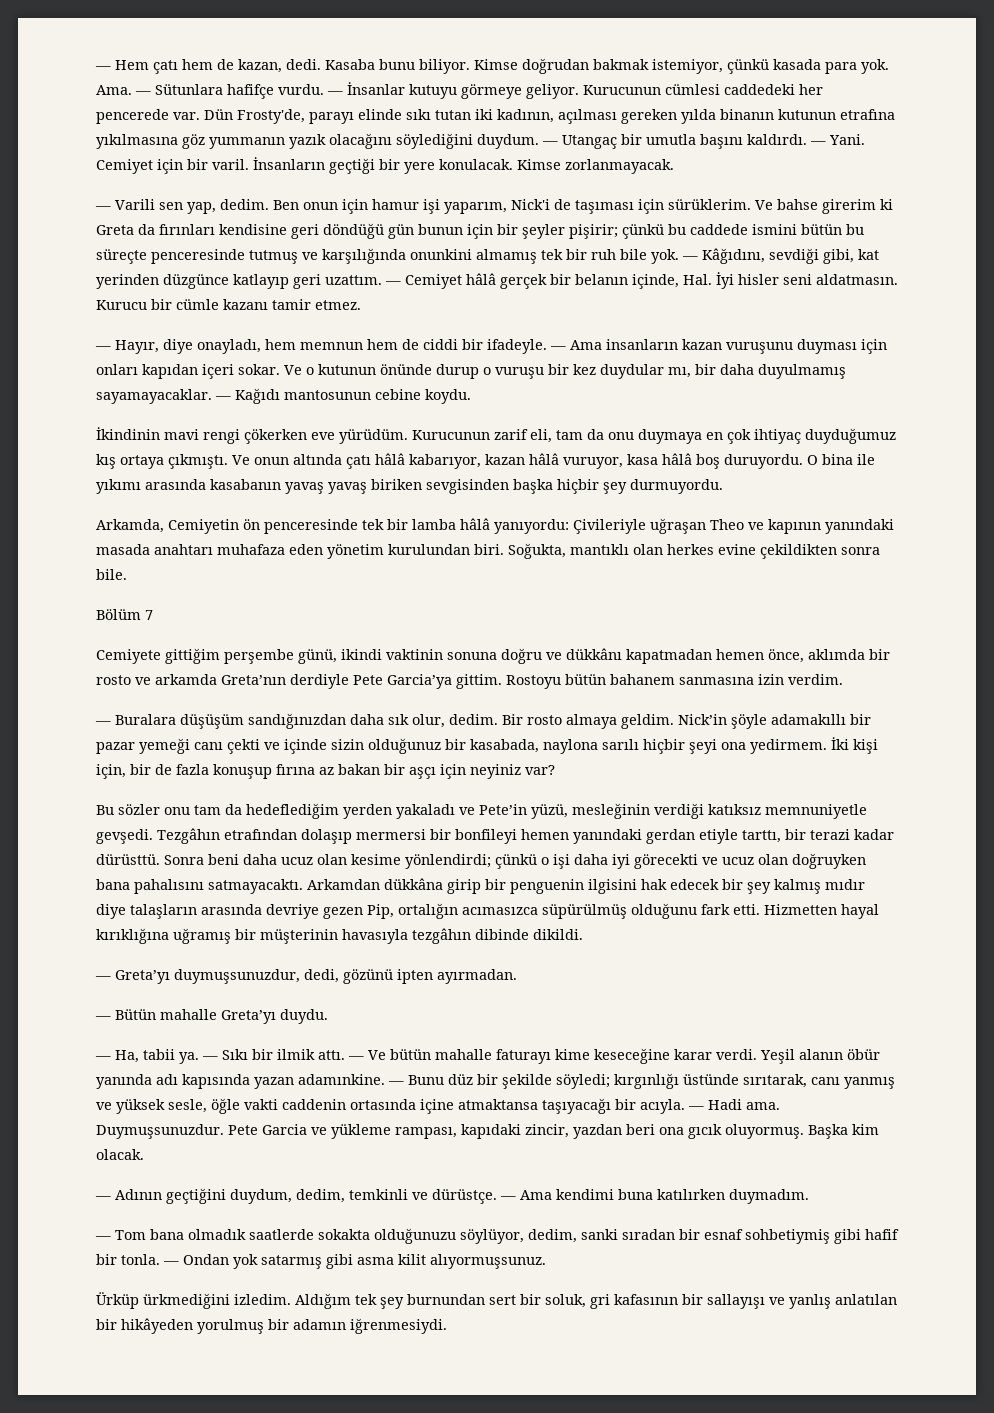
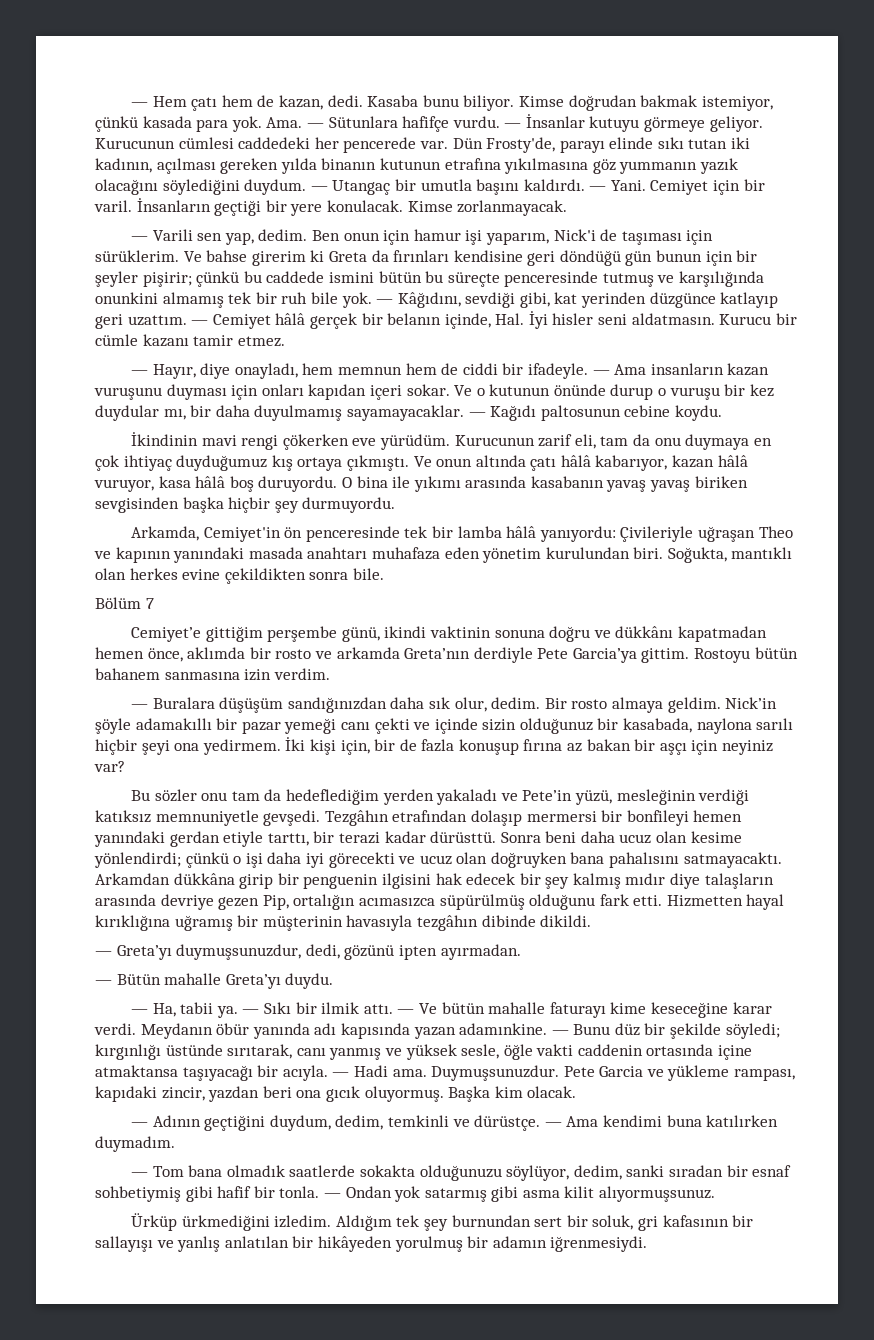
- — Kağıdı mantosunun cebine koydu.
+ — Kağıdı paltosunun cebine koydu.
- Arkamda, Cemiyetin ön penceresinde tek bir lamba hâlâ yanıyordu: Çivileriyle uğraşan Theo ve kapının yanındaki masada anahtarı muhafaza eden yönetim kurulundan biri.
+ Arkamda, Cemiyet'in ön penceresinde tek bir lamba hâlâ yanıyordu: Çivileriyle uğraşan Theo ve kapının yanındaki masada anahtarı muhafaza eden yönetim kurulundan biri.
- Cemiyete gittiğim perşembe günü, ikindi vaktinin sonuna doğru ve dükkânı kapatmadan hemen önce, aklımda bir rosto ve arkamda Greta’nın derdiyle Pete Garcia’ya gittim.
+ Cemiyet’e gittiğim perşembe günü, ikindi vaktinin sonuna doğru ve dükkânı kapatmadan hemen önce, aklımda bir rosto ve arkamda Greta’nın derdiyle Pete Garcia’ya gittim.
- Yeşil alanın öbür yanında adı kapısında yazan adamınkine.
+ Meydanın öbür yanında adı kapısında yazan adamınkine.

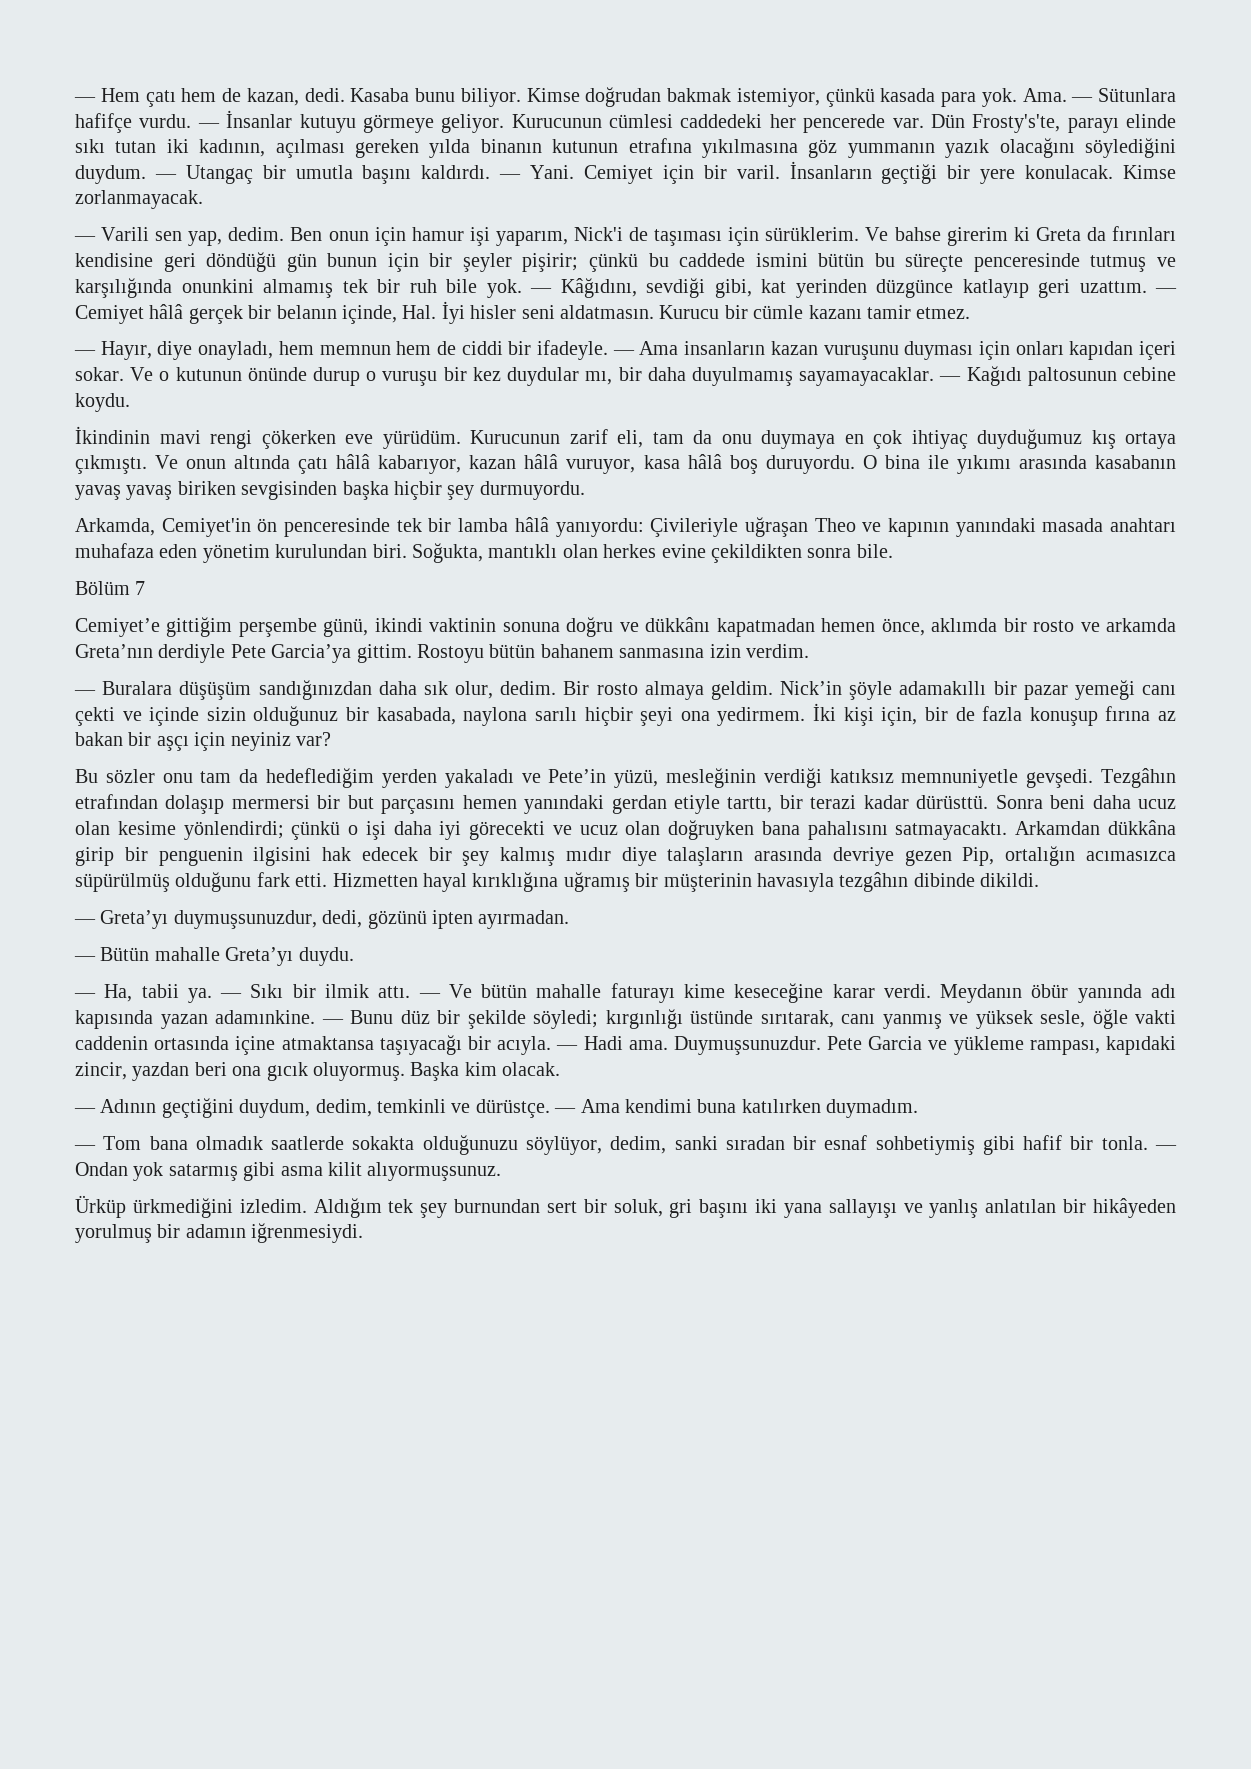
- Dün Frosty'de, parayı elinde sıkı tutan iki kadının, açılması gereken yılda binanın kutunun etrafına yıkılmasına göz yummanın yazık olacağını söylediğini duydum.
+ Dün Frosty's'te, parayı elinde sıkı tutan iki kadının, açılması gereken yılda binanın kutunun etrafına yıkılmasına göz yummanın yazık olacağını söylediğini duydum.
- Tezgâhın etrafından dolaşıp mermersi bir bonfileyi hemen yanındaki gerdan etiyle tarttı, bir terazi kadar dürüsttü.
+ Tezgâhın etrafından dolaşıp mermersi bir but parçasını hemen yanındaki gerdan etiyle tarttı, bir terazi kadar dürüsttü.
- Aldığım tek şey burnundan sert bir soluk, gri kafasının bir sallayışı ve yanlış anlatılan bir hikâyeden yorulmuş bir adamın iğrenmesiydi.
+ Aldığım tek şey burnundan sert bir soluk, gri başını iki yana sallayışı ve yanlış anlatılan bir hikâyeden yorulmuş bir adamın iğrenmesiydi.

